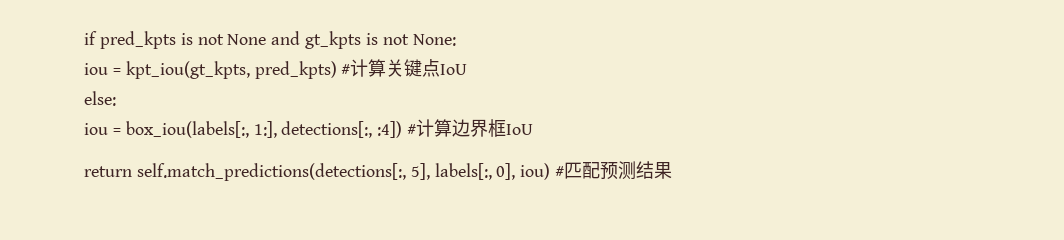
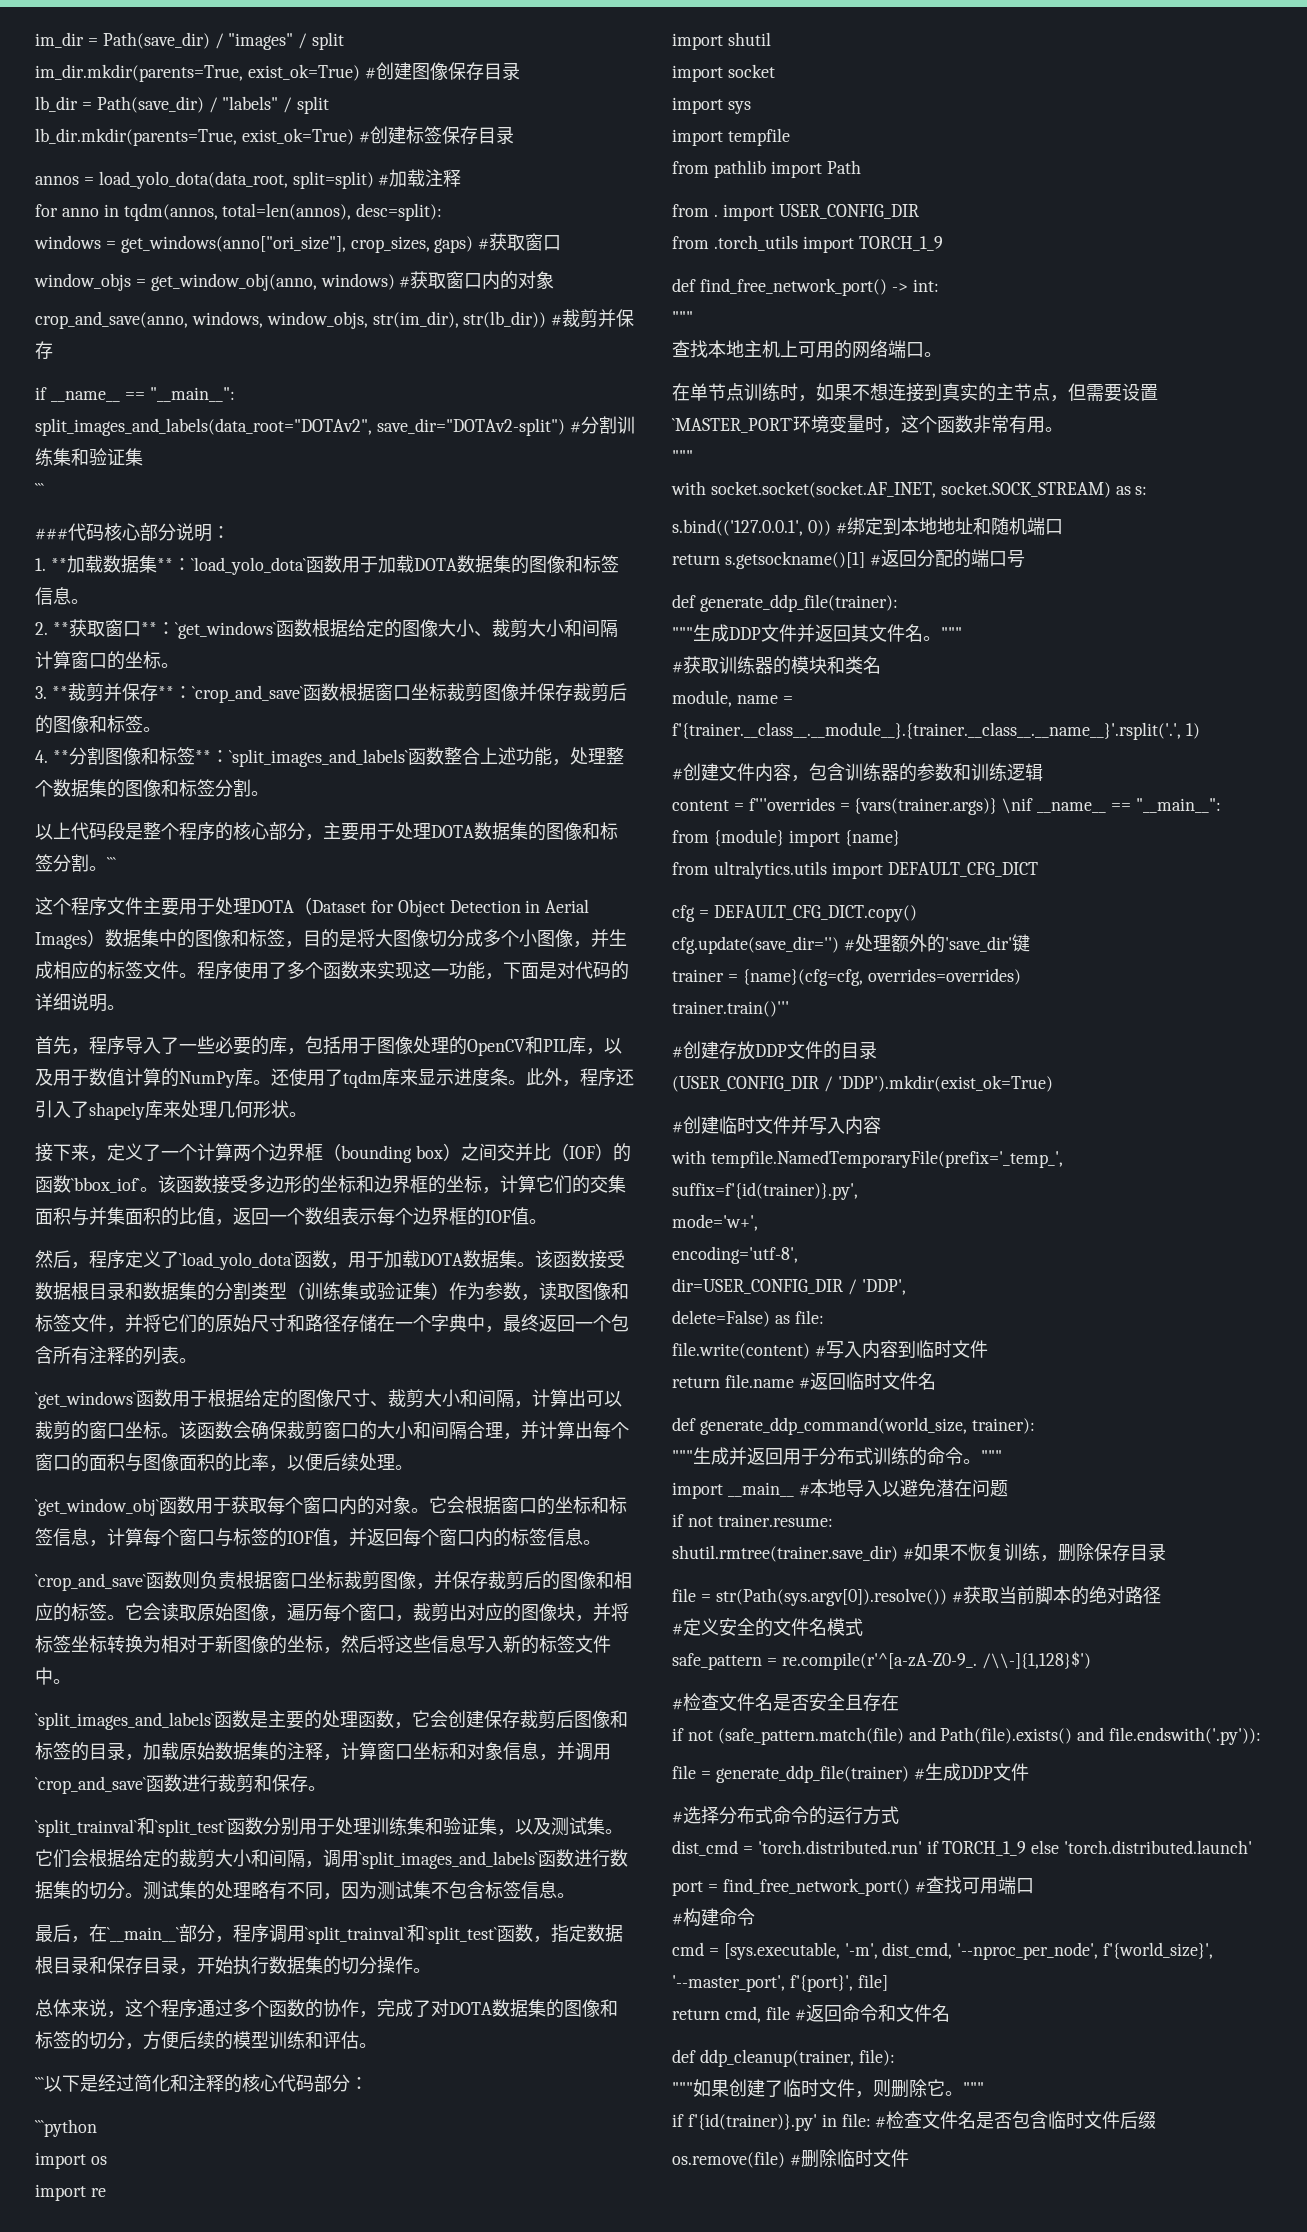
- if pred_kpts is not None and gt_kpts is not None:
- iou = kpt_iou(gt_kpts, pred_kpts) #计算关键点IoU
- else:
- iou = box_iou(labels[:, 1:], detections[:, :4]) #计算边界框IoU
- return self.match_predictions(detections[:, 5], labels[:, 0], iou) #匹配预测结果
+ im_dir = Path(save_dir) / "images" / split
+ im_dir.mkdir(parents=True, exist_ok=True) #创建图像保存目录
+ lb_dir = Path(save_dir) / "labels" / split
+ lb_dir.mkdir(parents=True, exist_ok=True) #创建标签保存目录
+ annos = load_yolo_dota(data_root, split=split) #加载注释
+ for anno in tqdm(annos, total=len(annos), desc=split):
+ windows = get_windows(anno["ori_size"], crop_sizes, gaps) #获取窗口
+ window_objs = get_window_obj(anno, windows) #获取窗口内的对象
+ crop_and_save(anno, windows, window_objs, str(im_dir), str(lb_dir)) #裁剪并保存
+ if __name__ == "__main__":
+ split_images_and_labels(data_root="DOTAv2", save_dir="DOTAv2-split") #分割训练集和验证集
+ ```
+ ###代码核心部分说明：
+ 1. **加载数据集**：`load_yolo_dota`函数用于加载DOTA数据集的图像和标签信息。
+ 2. **获取窗口**：`get_windows`函数根据给定的图像大小、裁剪大小和间隔计算窗口的坐标。
+ 3. **裁剪并保存**：`crop_and_save`函数根据窗口坐标裁剪图像并保存裁剪后的图像和标签。
+ 4. **分割图像和标签**：`split_images_and_labels`函数整合上述功能，处理整个数据集的图像和标签分割。
+ 以上代码段是整个程序的核心部分，主要用于处理DOTA数据集的图像和标签分割。```
+ 这个程序文件主要用于处理DOTA（Dataset for Object Detection in Aerial Images）数据集中的图像和标签，目的是将大图像切分成多个小图像，并生成相应的标签文件。程序使用了多个函数来实现这一功能，下面是对代码的详细说明。
+ 首先，程序导入了一些必要的库，包括用于图像处理的OpenCV和PIL库，以及用于数值计算的NumPy库。还使用了tqdm库来显示进度条。此外，程序还引入了shapely库来处理几何形状。
+ 接下来，定义了一个计算两个边界框（bounding box）之间交并比（IOF）的函数`bbox_iof`。该函数接受多边形的坐标和边界框的坐标，计算它们的交集面积与并集面积的比值，返回一个数组表示每个边界框的IOF值。
+ 然后，程序定义了`load_yolo_dota`函数，用于加载DOTA数据集。该函数接受数据根目录和数据集的分割类型（训练集或验证集）作为参数，读取图像和标签文件，并将它们的原始尺寸和路径存储在一个字典中，最终返回一个包含所有注释的列表。
+ `get_windows`函数用于根据给定的图像尺寸、裁剪大小和间隔，计算出可以裁剪的窗口坐标。该函数会确保裁剪窗口的大小和间隔合理，并计算出每个窗口的面积与图像面积的比率，以便后续处理。
+ `get_window_obj`函数用于获取每个窗口内的对象。它会根据窗口的坐标和标签信息，计算每个窗口与标签的IOF值，并返回每个窗口内的标签信息。
+ `crop_and_save`函数则负责根据窗口坐标裁剪图像，并保存裁剪后的图像和相应的标签。它会读取原始图像，遍历每个窗口，裁剪出对应的图像块，并将标签坐标转换为相对于新图像的坐标，然后将这些信息写入新的标签文件中。
+ `split_images_and_labels`函数是主要的处理函数，它会创建保存裁剪后图像和标签的目录，加载原始数据集的注释，计算窗口坐标和对象信息，并调用`crop_and_save`函数进行裁剪和保存。
+ `split_trainval`和`split_test`函数分别用于处理训练集和验证集，以及测试集。它们会根据给定的裁剪大小和间隔，调用`split_images_and_labels`函数进行数据集的切分。测试集的处理略有不同，因为测试集不包含标签信息。
+ 最后，在`__main__`部分，程序调用`split_trainval`和`split_test`函数，指定数据根目录和保存目录，开始执行数据集的切分操作。
+ 总体来说，这个程序通过多个函数的协作，完成了对DOTA数据集的图像和标签的切分，方便后续的模型训练和评估。
+ ```以下是经过简化和注释的核心代码部分：
+ ```python
+ import os
+ import re
+ import shutil
+ import socket
+ import sys
+ import tempfile
+ from pathlib import Path
+ from . import USER_CONFIG_DIR
+ from .torch_utils import TORCH_1_9
+ def find_free_network_port() -> int:
+ """
+ 查找本地主机上可用的网络端口。
+ 在单节点训练时，如果不想连接到真实的主节点，但需要设置`MASTER_PORT`环境变量时，这个函数非常有用。
+ """
+ with socket.socket(socket.AF_INET, socket.SOCK_STREAM) as s:
+ s.bind(('127.0.0.1', 0)) #绑定到本地地址和随机端口
+ return s.getsockname()[1] #返回分配的端口号
+ def generate_ddp_file(trainer):
+ """生成DDP文件并返回其文件名。"""
+ #获取训练器的模块和类名
+ module, name = f'{trainer.__class__.__module__}.{trainer.__class__.__name__}'.rsplit('.', 1)
+ #创建文件内容，包含训练器的参数和训练逻辑
+ content = f'''overrides = {vars(trainer.args)} \nif __name__ == "__main__":
+ from {module} import {name}
+ from ultralytics.utils import DEFAULT_CFG_DICT
+ cfg = DEFAULT_CFG_DICT.copy()
+ cfg.update(save_dir='') #处理额外的'save_dir'键
+ trainer = {name}(cfg=cfg, overrides=overrides)
+ trainer.train()'''
+ #创建存放DDP文件的目录
+ (USER_CONFIG_DIR / 'DDP').mkdir(exist_ok=True)
+ #创建临时文件并写入内容
+ with tempfile.NamedTemporaryFile(prefix='_temp_',
+ suffix=f'{id(trainer)}.py',
+ mode='w+',
+ encoding='utf-8',
+ dir=USER_CONFIG_DIR / 'DDP',
+ delete=False) as file:
+ file.write(content) #写入内容到临时文件
+ return file.name #返回临时文件名
+ def generate_ddp_command(world_size, trainer):
+ """生成并返回用于分布式训练的命令。"""
+ import __main__ #本地导入以避免潜在问题
+ if not trainer.resume:
+ shutil.rmtree(trainer.save_dir) #如果不恢复训练，删除保存目录
+ file = str(Path(sys.argv[0]).resolve()) #获取当前脚本的绝对路径
+ #定义安全的文件名模式
+ safe_pattern = re.compile(r'^[a-zA-Z0-9_. /\\-]{1,128}$')
+ #检查文件名是否安全且存在
+ if not (safe_pattern.match(file) and Path(file).exists() and file.endswith('.py')):
+ file = generate_ddp_file(trainer) #生成DDP文件
+ #选择分布式命令的运行方式
+ dist_cmd = 'torch.distributed.run' if TORCH_1_9 else 'torch.distributed.launch'
+ port = find_free_network_port() #查找可用端口
+ #构建命令
+ cmd = [sys.executable, '-m', dist_cmd, '--nproc_per_node', f'{world_size}', '--master_port', f'{port}', file]
+ return cmd, file #返回命令和文件名
+ def ddp_cleanup(trainer, file):
+ """如果创建了临时文件，则删除它。"""
+ if f'{id(trainer)}.py' in file: #检查文件名是否包含临时文件后缀
+ os.remove(file) #删除临时文件

